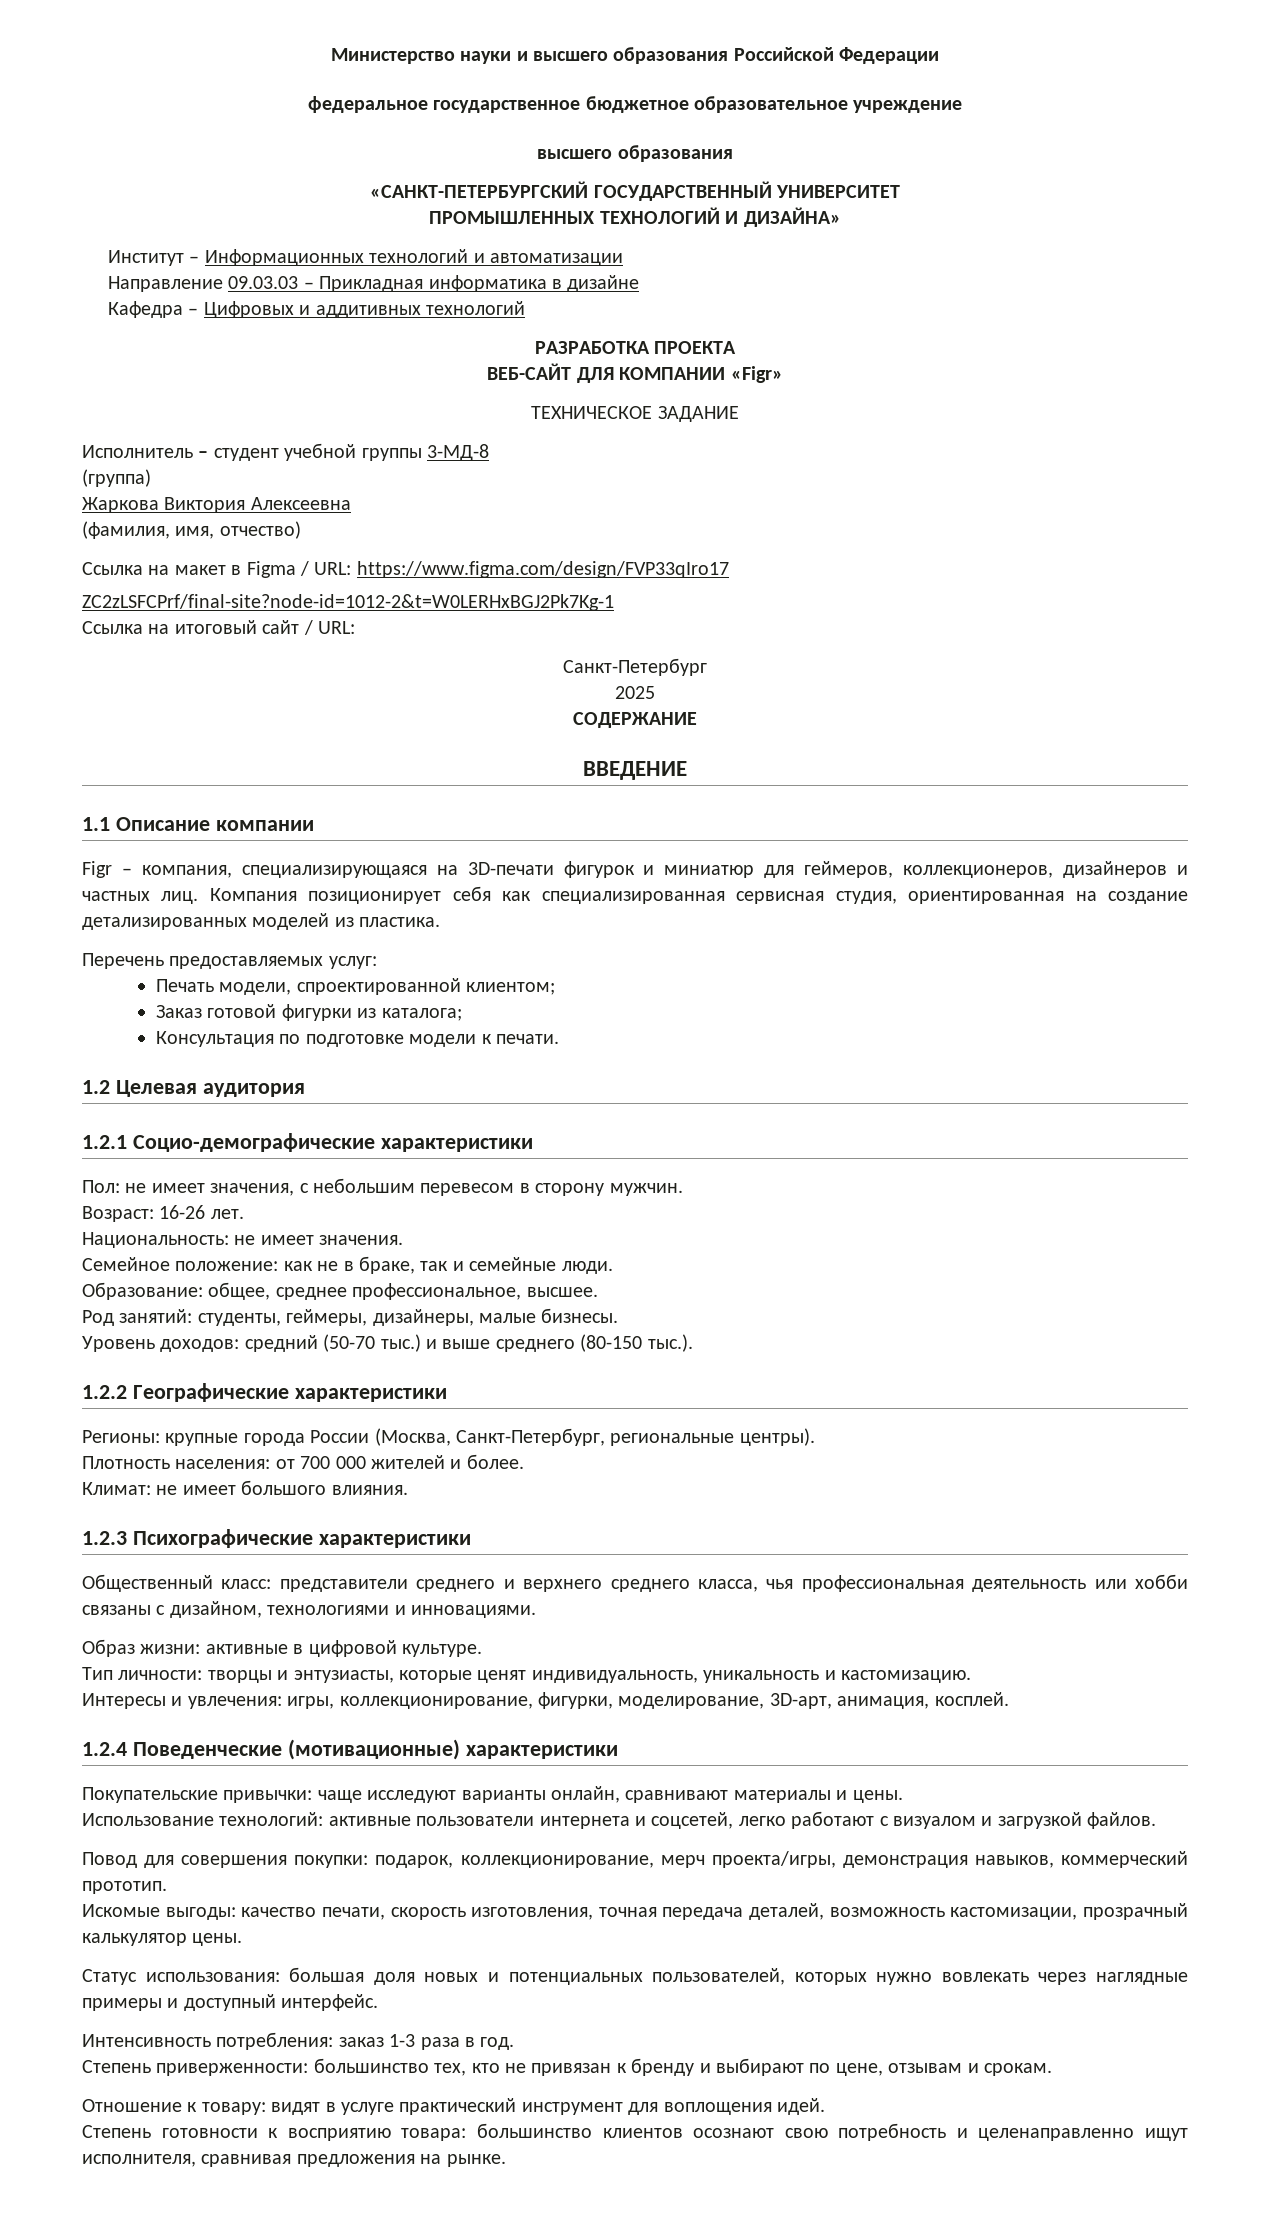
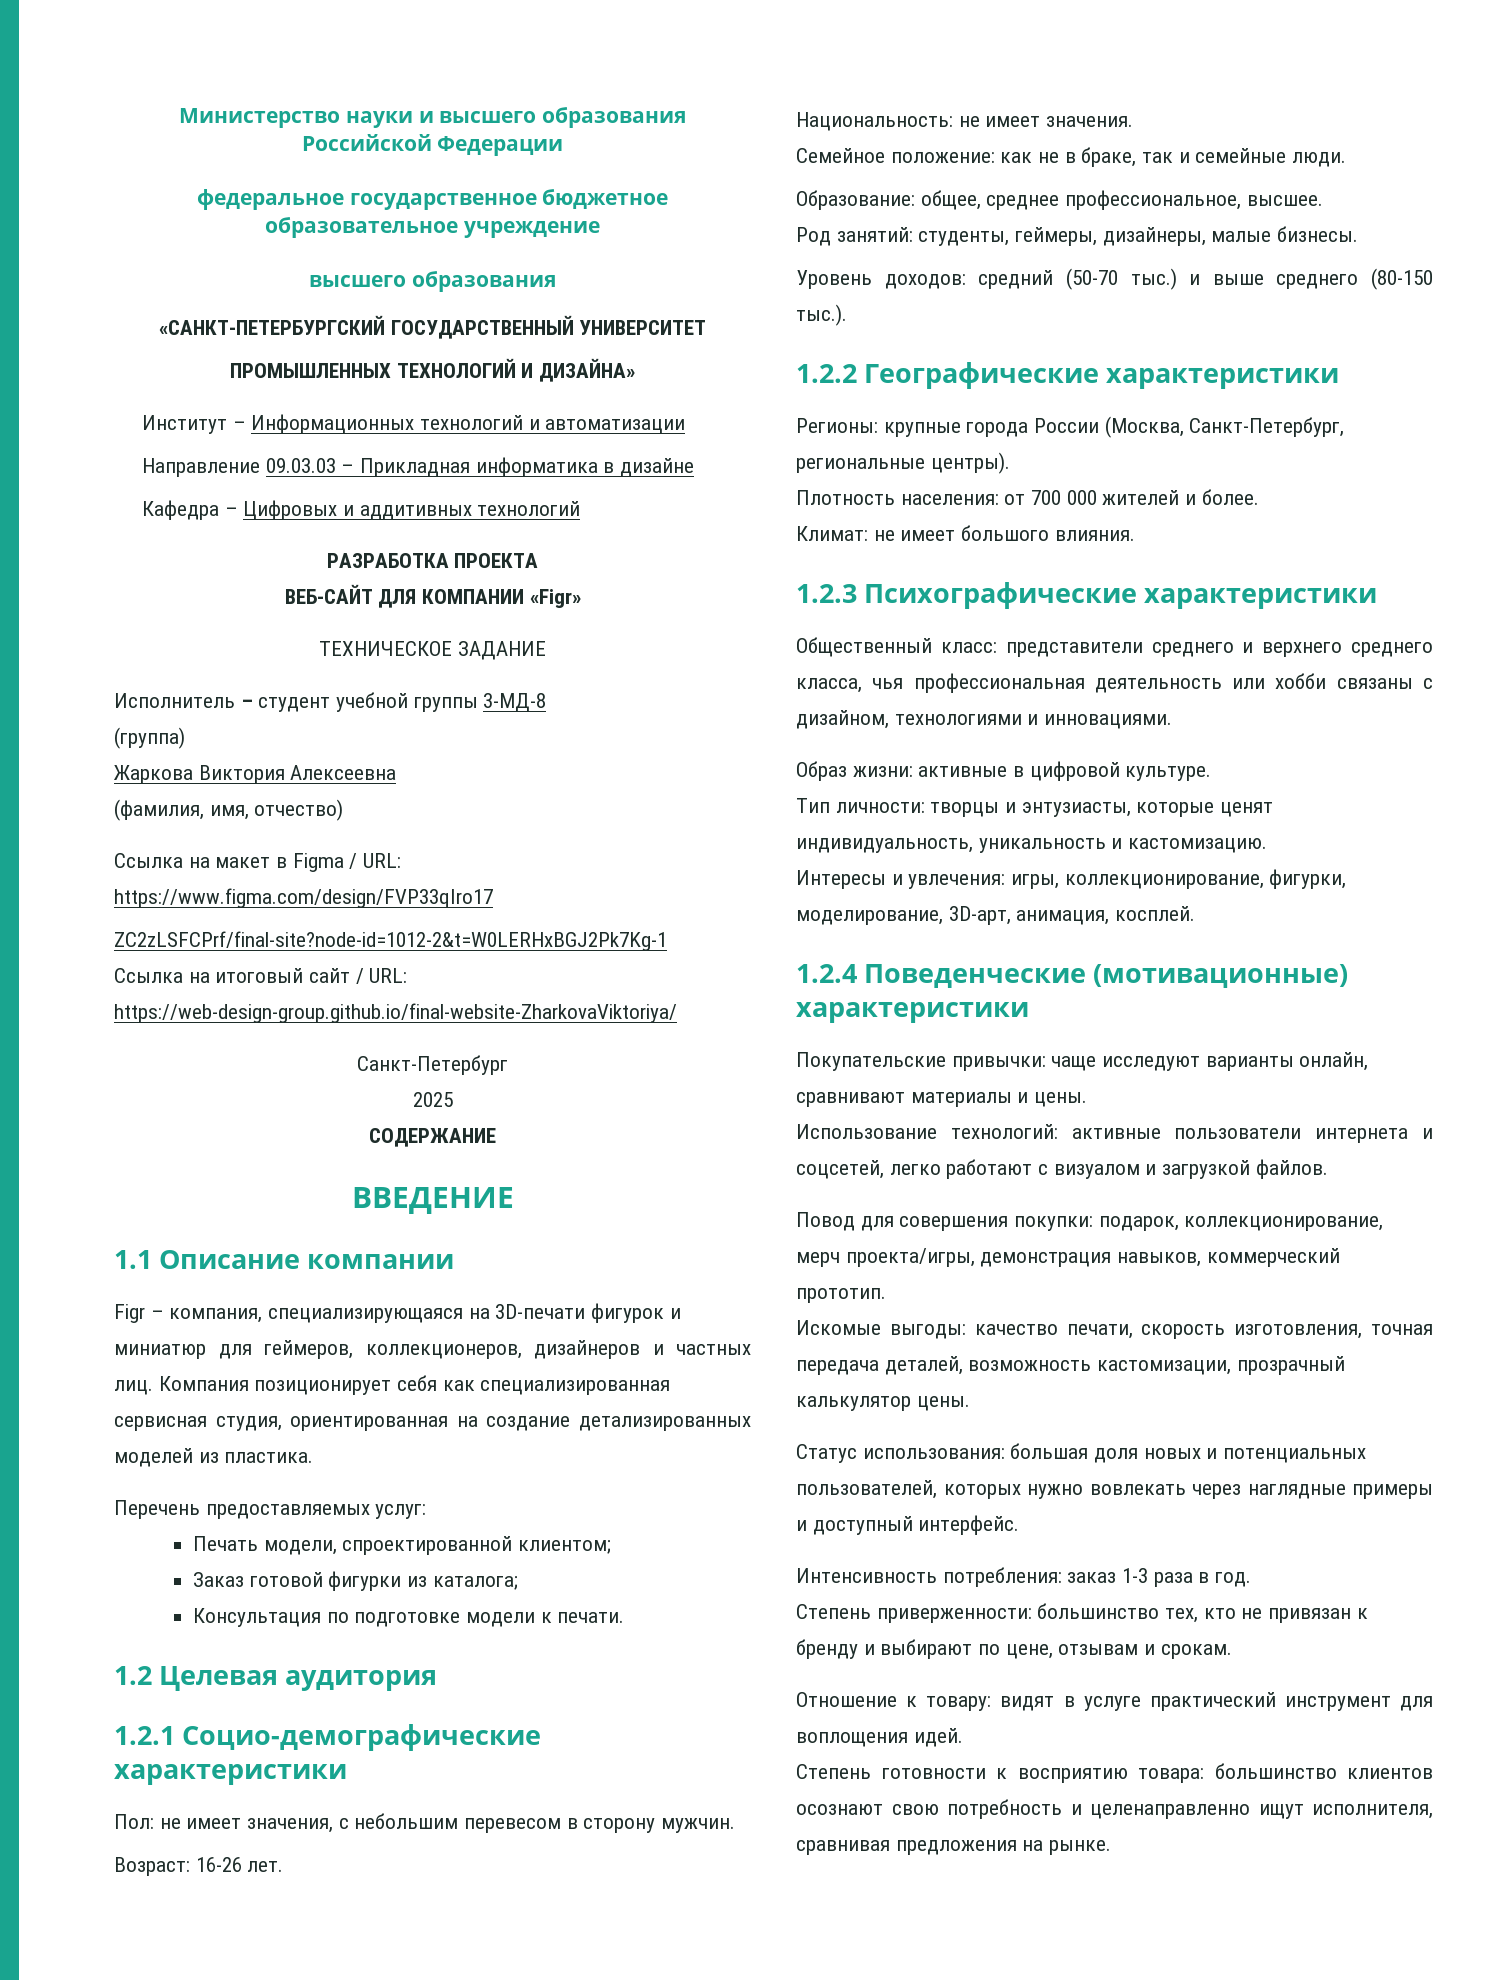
- Ссылка на итоговый сайт / URL:
+ Ссылка на итоговый сайт / URL: https://web-design-group.github.io/final-website-ZharkovaViktoriya/

